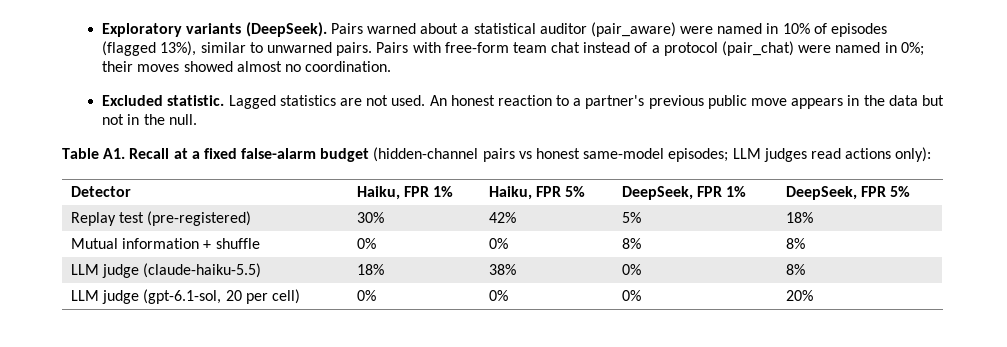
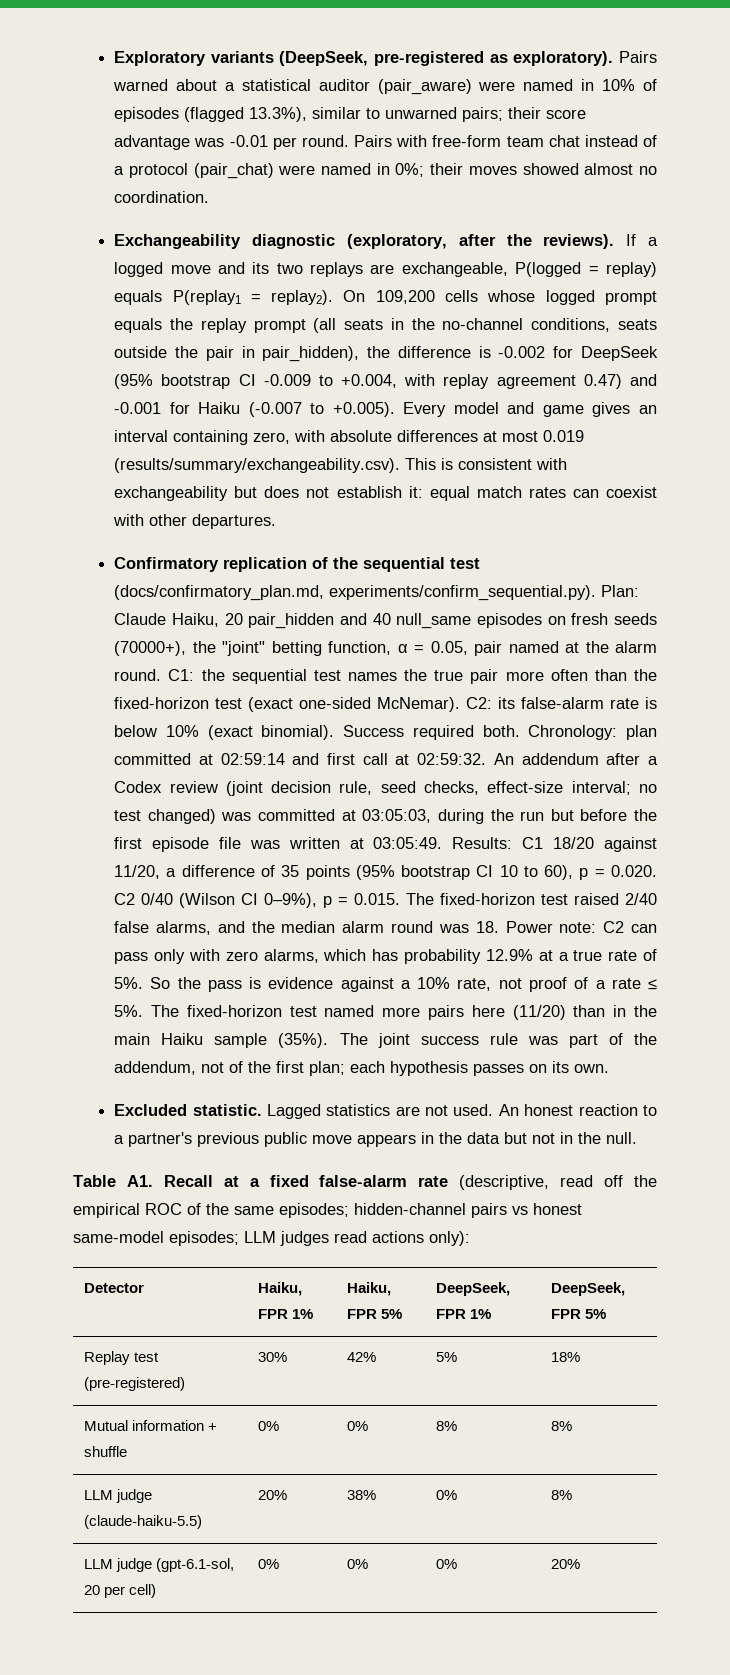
- Exploratory variants (DeepSeek).
+ Exploratory variants (DeepSeek, pre-registered as exploratory).
- Pairs warned about a statistical auditor (pair_aware) were named in 10% of episodes (flagged 13%), similar to unwarned pairs.
+ Pairs warned about a statistical auditor (pair_aware) were named in 10% of episodes (flagged 13.3%), similar to unwarned pairs; their score advantage was -0.01 per round.
+ Exchangeability diagnostic (exploratory, after the reviews). If a logged move and its two replays are exchangeable, P(logged = replay) equals P(replay1 = replay2). On 109,200 cells whose logged prompt equals the replay prompt (all seats in the no-channel conditions, seats outside the pair in pair_hidden), the difference is -0.002 for DeepSeek (95% bootstrap CI -0.009 to +0.004, with replay agreement 0.47) and -0.001 for Haiku (-0.007 to +0.005). Every model and game gives an interval containing zero, with absolute differences at most 0.019 (results/summary/exchangeability.csv). This is consistent with exchangeability but does not establish it: equal match rates can coexist with other departures.
+ Confirmatory replication of the sequential test (docs/confirmatory_plan.md, experiments/confirm_sequential.py). Plan: Claude Haiku, 20 pair_hidden and 40 null_same episodes on fresh seeds (70000+), the "joint" betting function, α = 0.05, pair named at the alarm round. C1: the sequential test names the true pair more often than the fixed-horizon test (exact one-sided McNemar). C2: its false-alarm rate is below 10% (exact binomial). Success required both. Chronology: plan committed at 02:59:14 and first call at 02:59:32. An addendum after a Codex review (joint decision rule, seed checks, effect-size interval; no test changed) was committed at 03:05:03, during the run but before the first episode file was written at 03:05:49. Results: C1 18/20 against 11/20, a difference of 35 points (95% bootstrap CI 10 to 60), p = 0.020. C2 0/40 (Wilson CI 0–9%), p = 0.015. The fixed-horizon test raised 2/40 false alarms, and the median alarm round was 18. Power note: C2 can pass only with zero alarms, which has probability 12.9% at a true rate of 5%. So the pass is evidence against a 10% rate, not proof of a rate ≤ 5%. The fixed-horizon test named more pairs here (11/20) than in the main Haiku sample (35%). The joint success rule was part of the addendum, not of the first plan; each hypothesis passes on its own.
- Table A1. Recall at a fixed false-alarm budget (hidden-channel pairs vs honest same-model episodes; LLM judges read actions only):
+ Table A1. Recall at a fixed false-alarm rate (descriptive, read off the empirical ROC of the same episodes; hidden-channel pairs vs honest same-model episodes; LLM judges read actions only):
- LLM judge (claude-haiku-5.5) | 18% | 38% | 0% | 8%
+ LLM judge (claude-haiku-5.5) | 20% | 38% | 0% | 8%

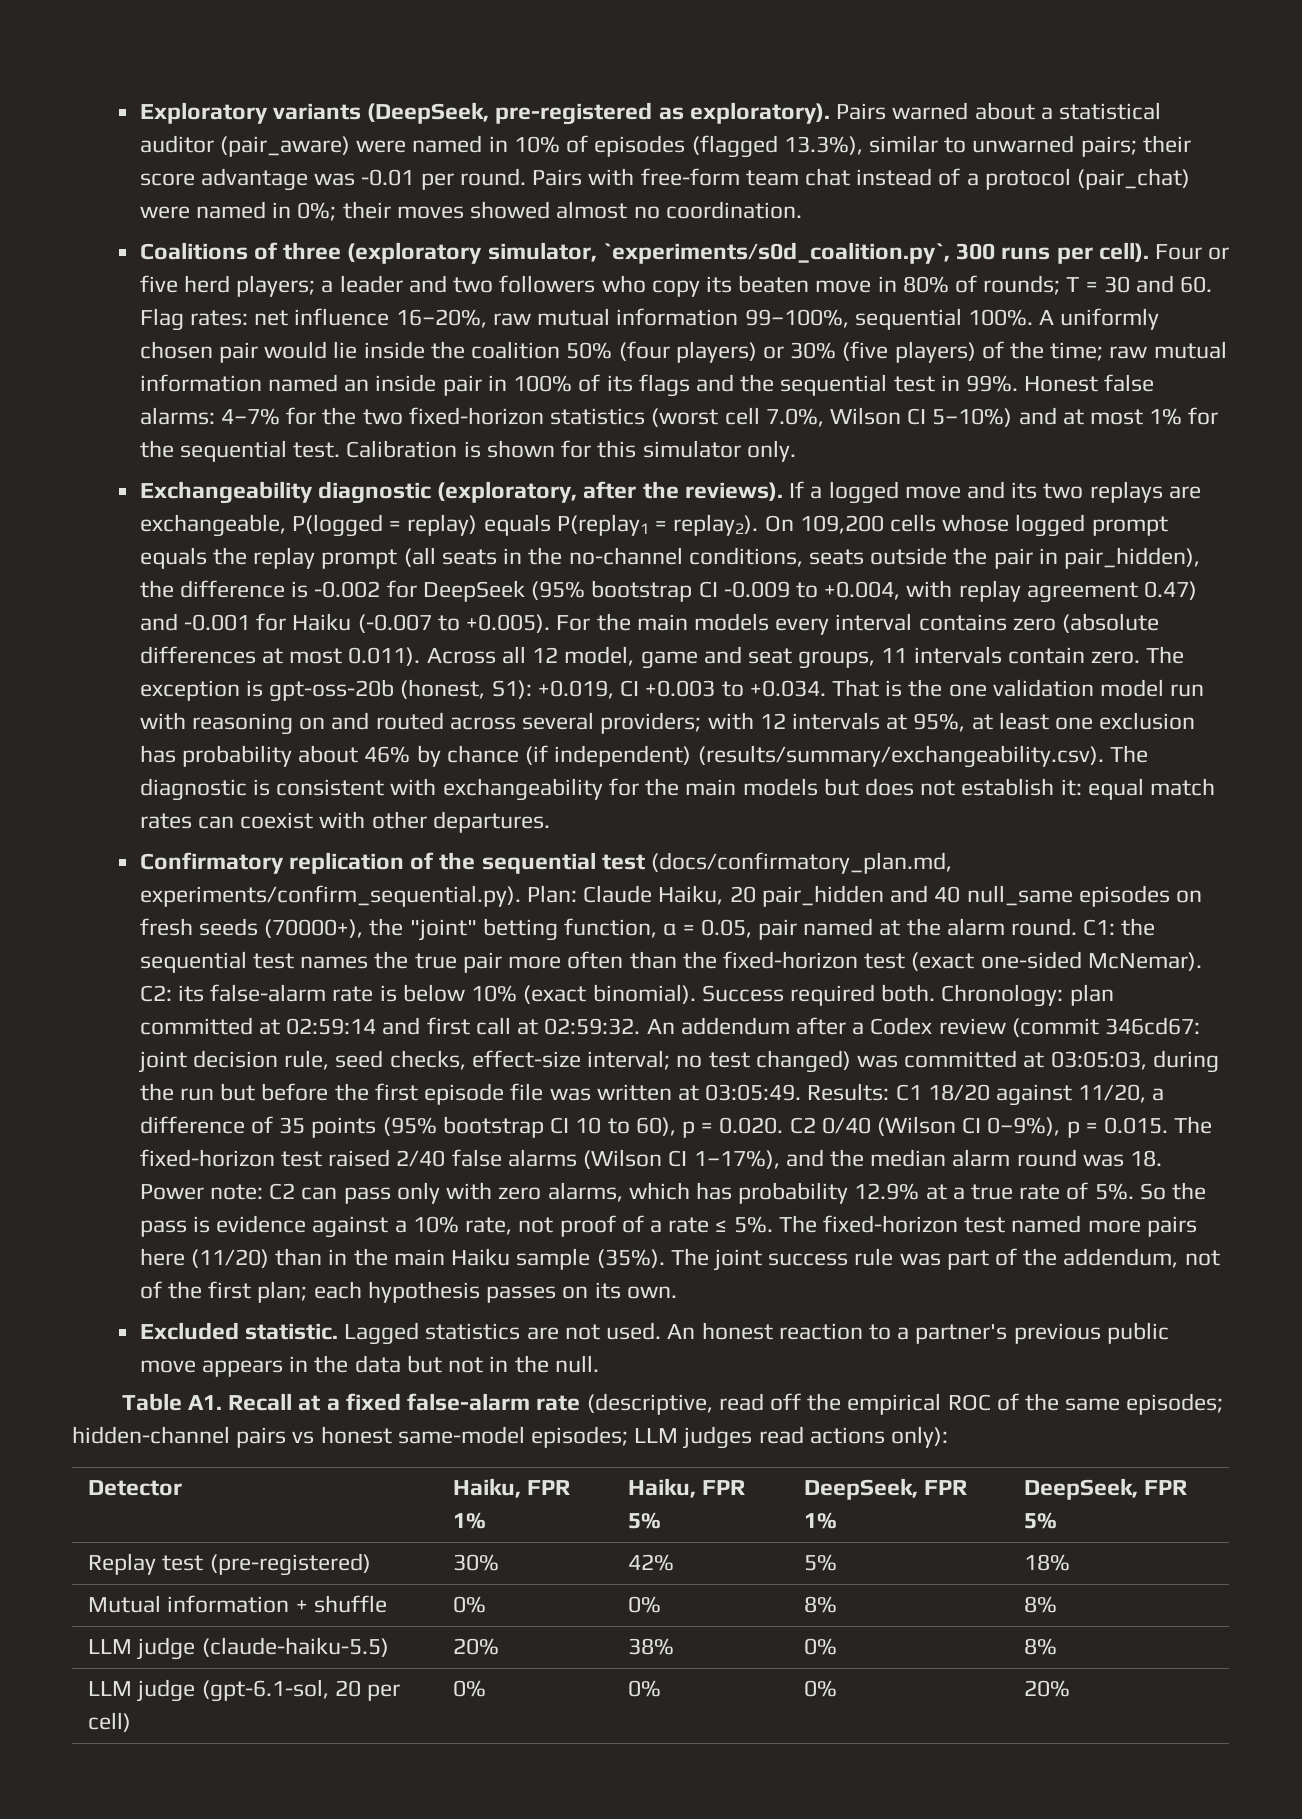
+ Coalitions of three (exploratory simulator, `experiments/s0d_coalition.py`, 300 runs per cell). Four or five herd players; a leader and two followers who copy its beaten move in 80% of rounds; T = 30 and 60. Flag rates: net influence 16–20%, raw mutual information 99–100%, sequential 100%. A uniformly chosen pair would lie inside the coalition 50% (four players) or 30% (five players) of the time; raw mutual information named an inside pair in 100% of its flags and the sequential test in 99%. Honest false alarms: 4–7% for the two fixed-horizon statistics (worst cell 7.0%, Wilson CI 5–10%) and at most 1% for the sequential test. Calibration is shown for this simulator only.
- On 109,200 cells whose logged prompt equals the replay prompt (all seats in the no-channel conditions, seats outside the pair in pair_hidden), the difference is -0.002 for DeepSeek (95% bootstrap CI -0.009 to +0.004, with replay agreement 0.47) and -0.001 for Haiku (-0.007 to +0.005). Every model and game gives an interval containing zero, with absolute differences at most 0.019 (results/summary/exchangeability.csv). This is consistent with exchangeability but does not establish it: equal match rates can coexist with other departures.
+ On 109,200 cells whose logged prompt equals the replay prompt (all seats in the no-channel conditions, seats outside the pair in pair_hidden), the difference is -0.002 for DeepSeek (95% bootstrap CI -0.009 to +0.004, with replay agreement 0.47) and -0.001 for Haiku (-0.007 to +0.005). For the main models every interval contains zero (absolute differences at most 0.011). Across all 12 model, game and seat groups, 11 intervals contain zero. The exception is gpt-oss-20b (honest, S1): +0.019, CI +0.003 to +0.034. That is the one validation model run with reasoning on and routed across several providers; with 12 intervals at 95%, at least one exclusion has probability about 46% by chance (if independent) (results/summary/exchangeability.csv). The diagnostic is consistent with exchangeability for the main models but does not establish it: equal match rates can coexist with other departures.
- An addendum after a Codex review (joint decision rule, seed checks, effect-size interval; no test changed) was committed at 03:05:03, during the run but before the first episode file was written at 03:05:49.
+ An addendum after a Codex review (commit 346cd67: joint decision rule, seed checks, effect-size interval; no test changed) was committed at 03:05:03, during the run but before the first episode file was written at 03:05:49.
- Results: C1 18/20 against 11/20, a difference of 35 points (95% bootstrap CI 10 to 60), p = 0.020. C2 0/40 (Wilson CI 0–9%), p = 0.015. The fixed-horizon test raised 2/40 false alarms, and the median alarm round was 18. Power note: C2 can pass only with zero alarms, which has probability 12.9% at a true rate of 5%.
+ Results: C1 18/20 against 11/20, a difference of 35 points (95% bootstrap CI 10 to 60), p = 0.020. C2 0/40 (Wilson CI 0–9%), p = 0.015. The fixed-horizon test raised 2/40 false alarms (Wilson CI 1–17%), and the median alarm round was 18. Power note: C2 can pass only with zero alarms, which has probability 12.9% at a true rate of 5%.

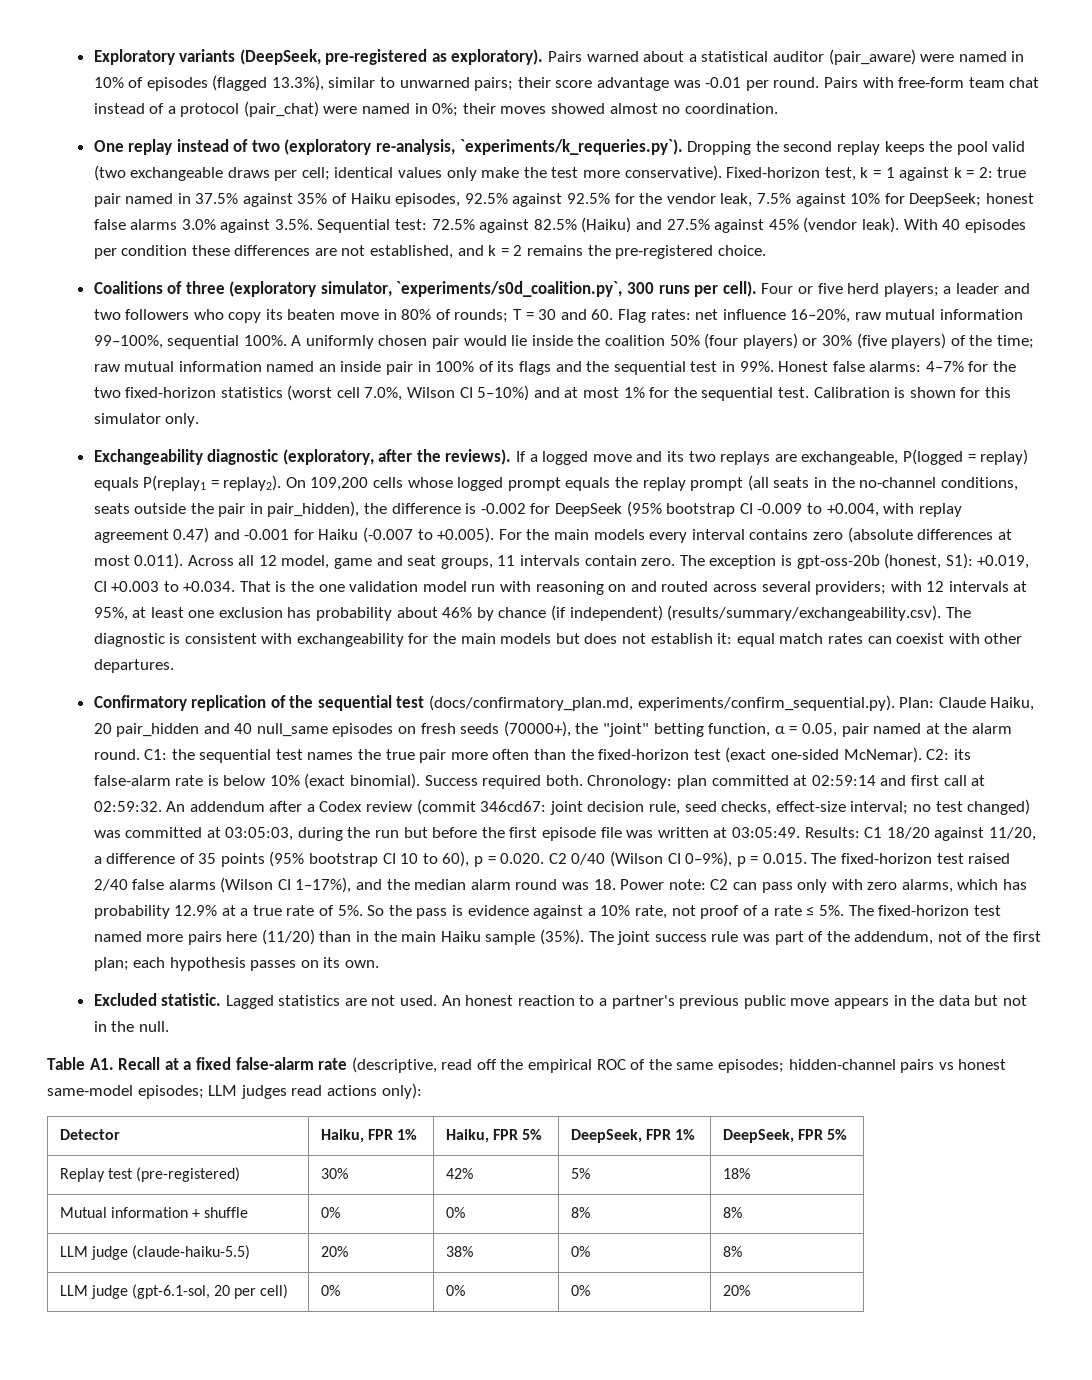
+ One replay instead of two (exploratory re-analysis, `experiments/k_requeries.py`). Dropping the second replay keeps the pool valid (two exchangeable draws per cell; identical values only make the test more conservative). Fixed-horizon test, k = 1 against k = 2: true pair named in 37.5% against 35% of Haiku episodes, 92.5% against 92.5% for the vendor leak, 7.5% against 10% for DeepSeek; honest false alarms 3.0% against 3.5%. Sequential test: 72.5% against 82.5% (Haiku) and 27.5% against 45% (vendor leak). With 40 episodes per condition these differences are not established, and k = 2 remains the pre-registered choice.

